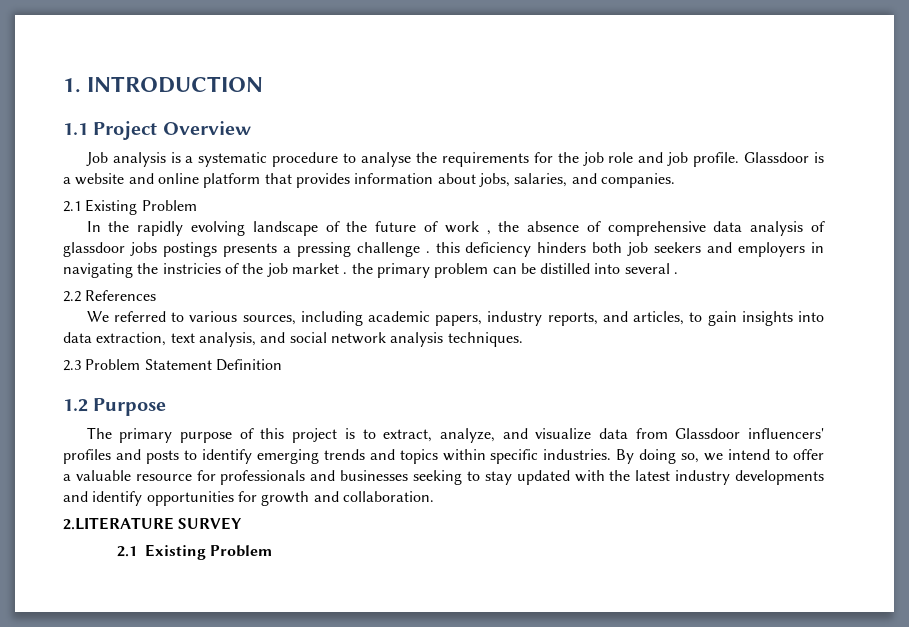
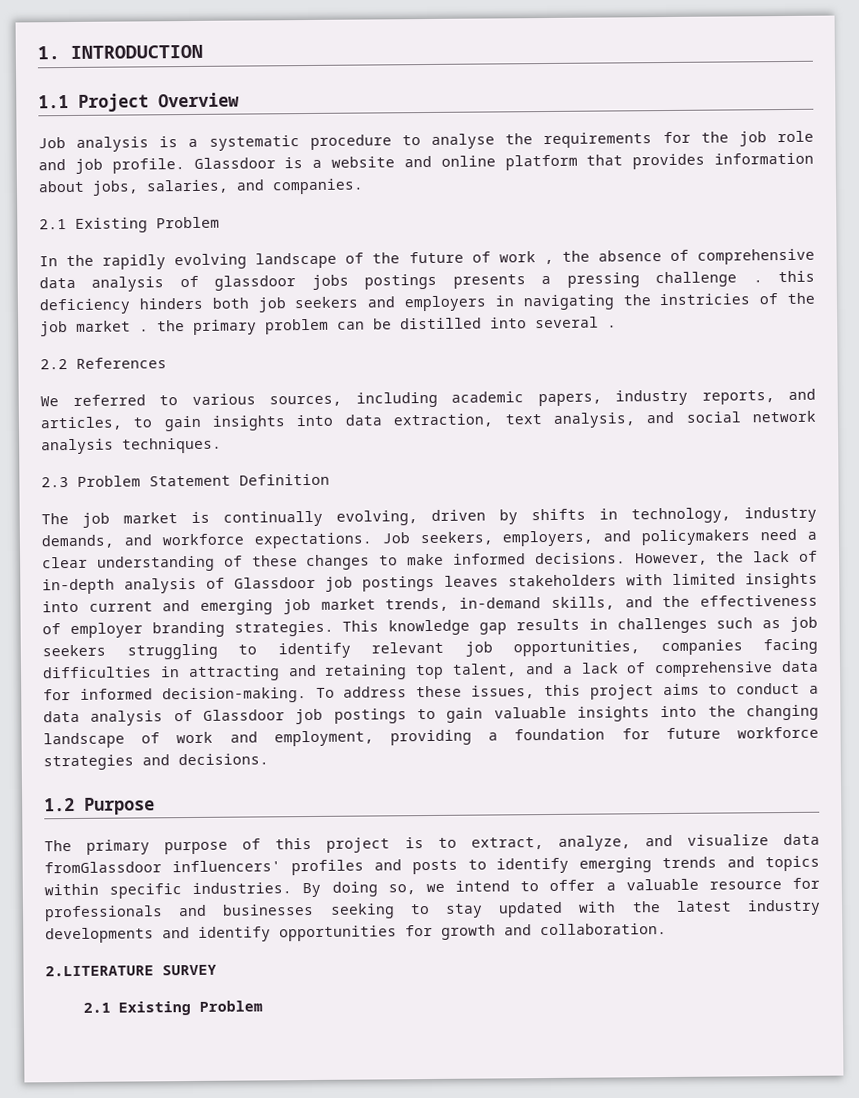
+ The job market is continually evolving, driven by shifts in technology, industry demands, and workforce expectations. Job seekers, employers, and policymakers need a clear understanding of these changes to make informed decisions. However, the lack of in-depth analysis of Glassdoor job postings leaves stakeholders with limited insights into current and emerging job market trends, in-demand skills, and the effectiveness of employer branding strategies. This knowledge gap results in challenges such as job seekers struggling to identify relevant job opportunities, companies facing difficulties in attracting and retaining top talent, and a lack of comprehensive data for informed decision-making. To address these issues, this project aims to conduct a data analysis of Glassdoor job postings to gain valuable insights into the changing landscape of work and employment, providing a foundation for future workforce strategies and decisions.
- The primary purpose of this project is to extract, analyze, and visualize data from Glassdoor influencers' profiles and posts to identify emerging trends and topics within specific industries.
+ The primary purpose of this project is to extract, analyze, and visualize data fromGlassdoor influencers' profiles and posts to identify emerging trends and topics within specific industries.

